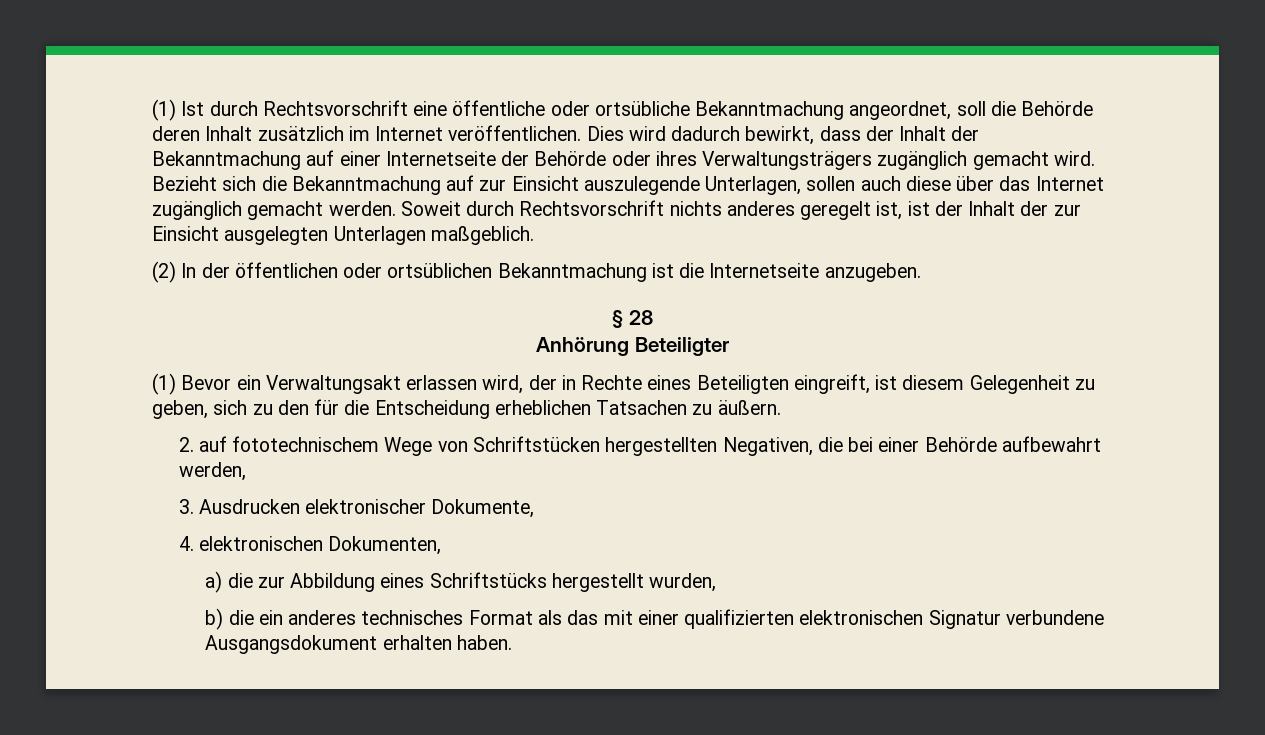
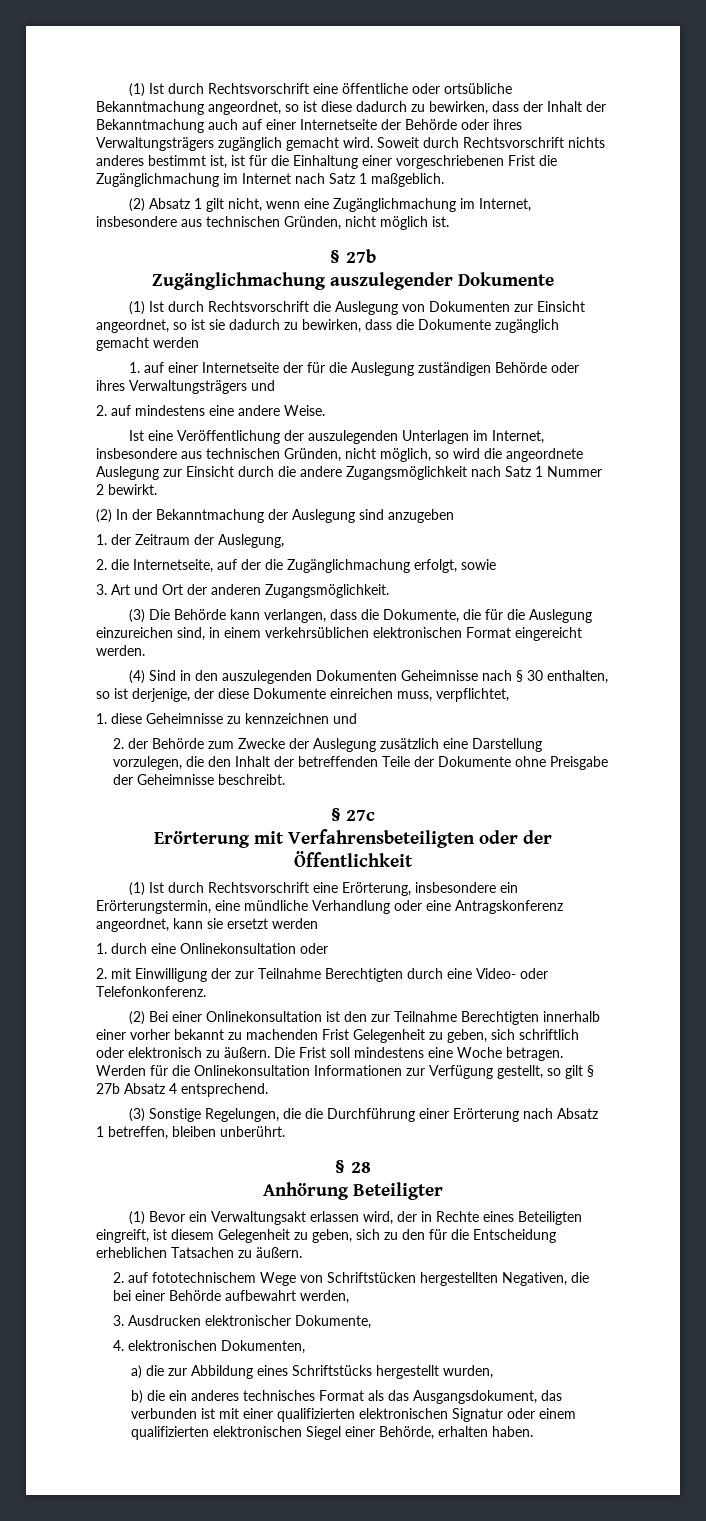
- (1) Ist durch Rechtsvorschrift eine öffentliche oder ortsübliche Bekanntmachung angeordnet, soll die Behörde deren Inhalt zusätzlich im Internet veröffentlichen. Dies wird dadurch bewirkt, dass der Inhalt der Bekanntmachung auf einer Internetseite der Behörde oder ihres Verwaltungsträgers zugänglich gemacht wird.
+ (1) Ist durch Rechtsvorschrift eine öffentliche oder ortsübliche Bekanntmachung angeordnet, so ist diese dadurch zu bewirken, dass der Inhalt der Bekanntmachung auch auf einer Internetseite der Behörde oder ihres Verwaltungsträgers zugänglich gemacht wird.
- Bezieht sich die Bekanntmachung auf zur Einsicht auszulegende Unterlagen, sollen auch diese über das Internet zugänglich gemacht werden.
- Soweit durch Rechtsvorschrift nichts anderes geregelt ist, ist der Inhalt der zur Einsicht ausgelegten Unterlagen maßgeblich.
- (2) In der öffentlichen oder ortsüblichen Bekanntmachung ist die Internetseite anzugeben.
+ Soweit durch Rechtsvorschrift nichts anderes bestimmt ist, ist für die Einhaltung einer vorgeschriebenen Frist die Zugänglichmachung im Internet nach Satz 1 maßgeblich.
+ (2) Absatz 1 gilt nicht, wenn eine Zugänglichmachung im Internet, insbesondere aus technischen Gründen, nicht möglich ist.
+ § 27b
+ Zugänglichmachung auszulegender Dokumente
+ (1) Ist durch Rechtsvorschrift die Auslegung von Dokumenten zur Einsicht angeordnet, so ist sie dadurch zu bewirken, dass die Dokumente zugänglich gemacht werden
+ 1. auf einer Internetseite der für die Auslegung zuständigen Behörde oder ihres Verwaltungsträgers und
+ 2. auf mindestens eine andere Weise.
+ Ist eine Veröffentlichung der auszulegenden Unterlagen im Internet, insbesondere aus technischen Gründen, nicht möglich, so wird die angeordnete Auslegung zur Einsicht durch die andere Zugangsmöglichkeit nach Satz 1 Nummer 2 bewirkt.
+ (2) In der Bekanntmachung der Auslegung sind anzugeben
+ 1. der Zeitraum der Auslegung,
+ 2. die Internetseite, auf der die Zugänglichmachung erfolgt, sowie
+ 3. Art und Ort der anderen Zugangsmöglichkeit.
+ (3) Die Behörde kann verlangen, dass die Dokumente, die für die Auslegung einzureichen sind, in einem verkehrsüblichen elektronischen Format eingereicht werden.
+ (4) Sind in den auszulegenden Dokumenten Geheimnisse nach § 30 enthalten, so ist derjenige, der diese Dokumente einreichen muss, verpflichtet,
+ 1. diese Geheimnisse zu kennzeichnen und
+ 2. der Behörde zum Zwecke der Auslegung zusätzlich eine Darstellung vorzulegen, die den Inhalt der betreffenden Teile der Dokumente ohne Preisgabe der Geheimnisse beschreibt.
+ § 27c
+ Erörterung mit Verfahrensbeteiligten oder der Öffentlichkeit
+ (1) Ist durch Rechtsvorschrift eine Erörterung, insbesondere ein Erörterungstermin, eine mündliche Verhandlung oder eine Antragskonferenz angeordnet, kann sie ersetzt werden
+ 1. durch eine Onlinekonsultation oder
+ 2. mit Einwilligung der zur Teilnahme Berechtigten durch eine Video- oder Telefonkonferenz.
+ (2) Bei einer Onlinekonsultation ist den zur Teilnahme Berechtigten innerhalb einer vorher bekannt zu machenden Frist Gelegenheit zu geben, sich schriftlich oder elektronisch zu äußern. Die Frist soll mindestens eine Woche betragen. Werden für die Onlinekonsultation Informationen zur Verfügung gestellt, so gilt § 27b Absatz 4 entsprechend.
+ (3) Sonstige Regelungen, die die Durchführung einer Erörterung nach Absatz 1 betreffen, bleiben unberührt.
- b) die ein anderes technisches Format als das mit einer qualifizierten elektronischen Signatur verbundene Ausgangsdokument erhalten haben.
+ b) die ein anderes technisches Format als das Ausgangsdokument, das verbunden ist mit einer qualifizierten elektronischen Signatur oder einem qualifizierten elektronischen Siegel einer Behörde, erhalten haben.

